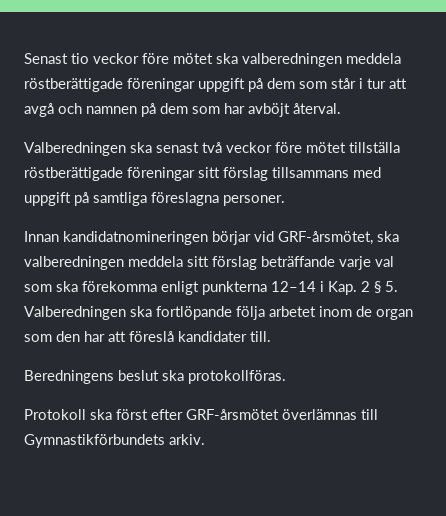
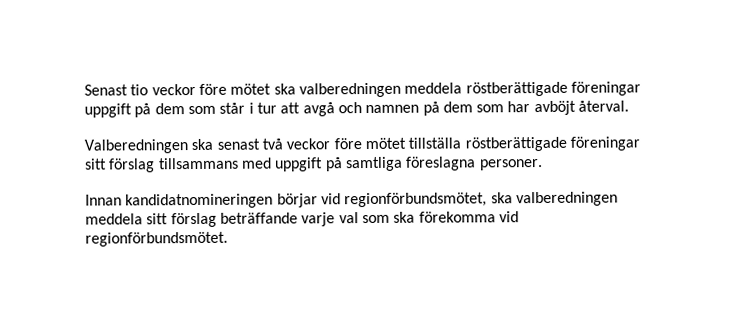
- Innan kandidatnomineringen börjar vid GRF-årsmötet, ska valberedningen meddela sitt förslag beträffande varje val som ska förekomma enligt punkterna 12–14 i Kap. 2 § 5. Valberedningen ska fortlöpande följa arbetet inom de organ som den har att föreslå kandidater till.
- Beredningens beslut ska protokollföras.
- Protokoll ska först efter GRF-årsmötet överlämnas till Gymnastikförbundets arkiv.
+ Innan kandidatnomineringen börjar vid regionförbundsmötet, ska valberedningen meddela sitt förslag beträffande varje val som ska förekomma vid regionförbundsmötet.

